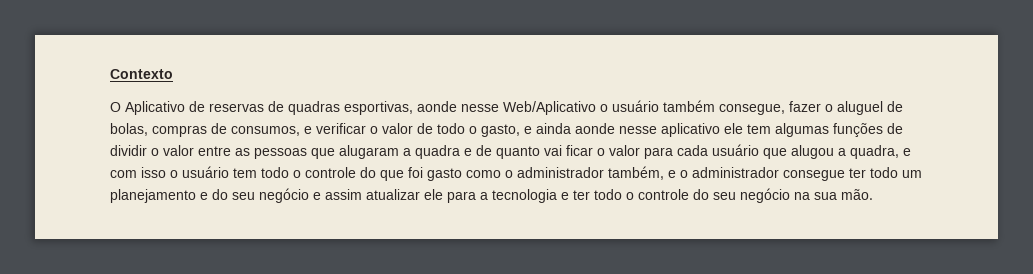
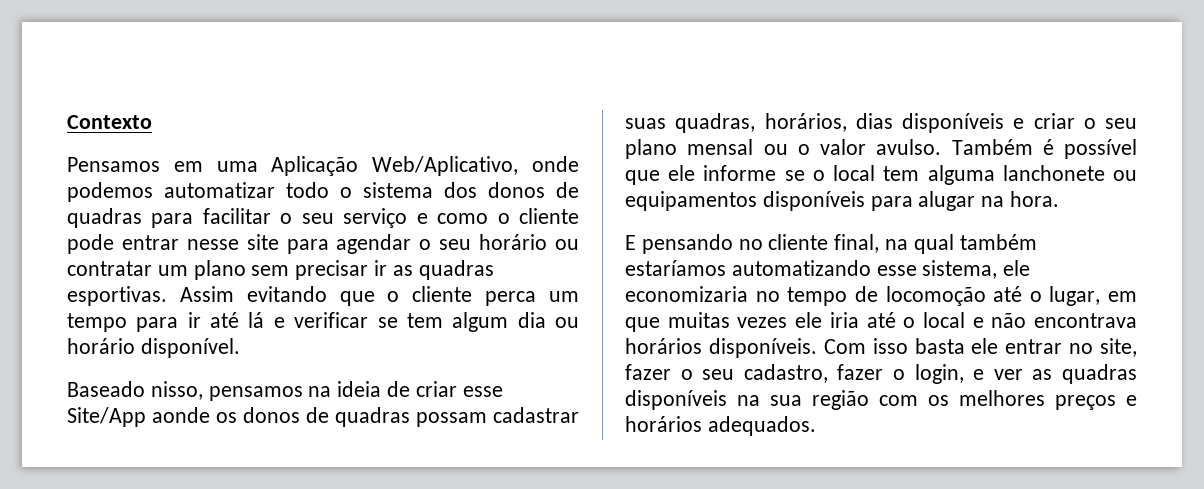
- O Aplicativo de reservas de quadras esportivas, aonde nesse Web/Aplicativo o usuário também consegue, fazer o aluguel de bolas, compras de consumos, e verificar o valor de todo o gasto, e ainda aonde nesse aplicativo ele tem algumas funções de dividir o valor entre as pessoas que alugaram a quadra e de quanto vai ficar o valor para cada usuário que alugou a quadra, e com isso o usuário tem todo o controle do que foi gasto como o administrador também, e o administrador consegue ter todo um planejamento e do seu negócio e assim atualizar ele para a tecnologia e ter todo o controle do seu negócio na sua mão.
+ Pensamos em uma Aplicação Web/Aplicativo, onde podemos automatizar todo o sistema dos donos de quadras para facilitar o seu serviço e como o cliente pode entrar nesse site para agendar o seu horário ou contratar um plano sem precisar ir as quadras esportivas. Assim evitando que o cliente perca um tempo para ir até lá e verificar se tem algum dia ou horário disponível.
+ Baseado nisso, pensamos na ideia de criar esse Site/App aonde os donos de quadras possam cadastrar suas quadras, horários, dias disponíveis e criar o seu plano mensal ou o valor avulso. Também é possível que ele informe se o local tem alguma lanchonete ou equipamentos disponíveis para alugar na hora.
+ E pensando no cliente final, na qual também estaríamos automatizando esse sistema, ele economizaria no tempo de locomoção até o lugar, em que muitas vezes ele iria até o local e não encontrava horários disponíveis. Com isso basta ele entrar no site, fazer o seu cadastro, fazer o login, e ver as quadras disponíveis na sua região com os melhores preços e horários adequados.

